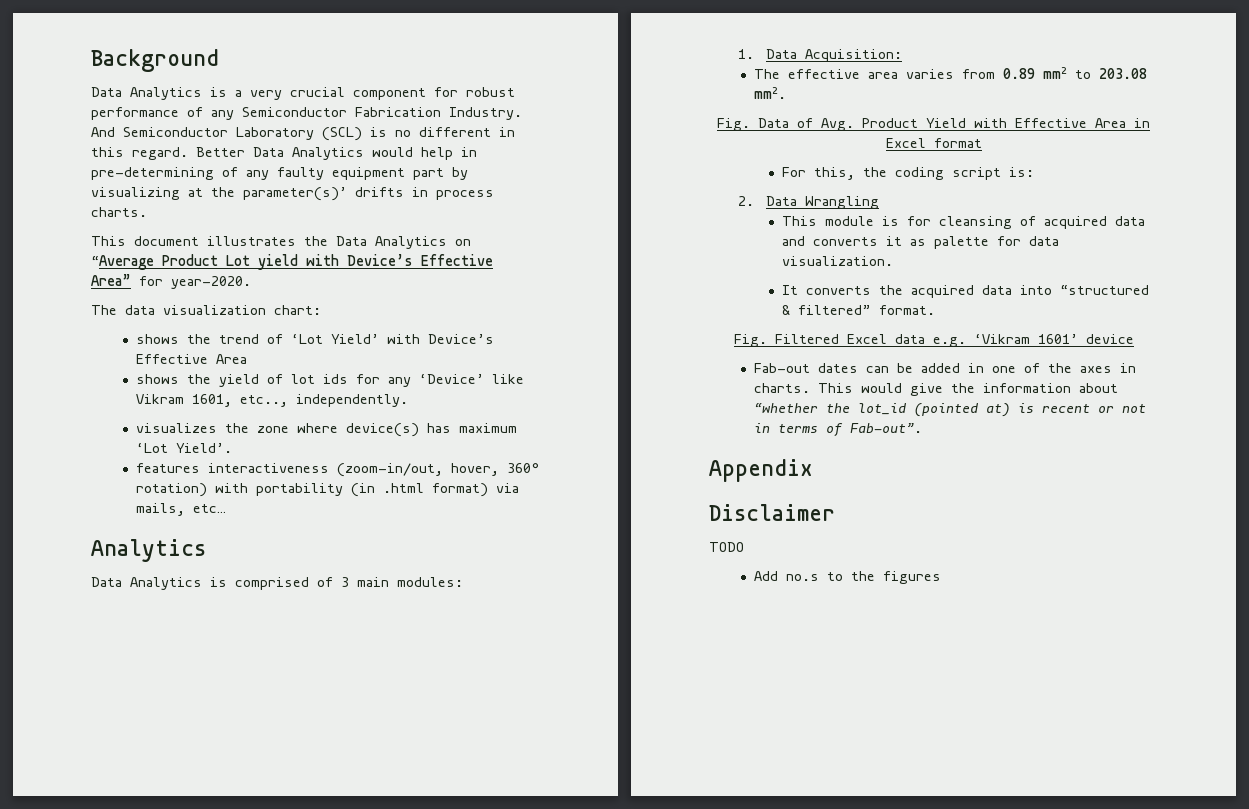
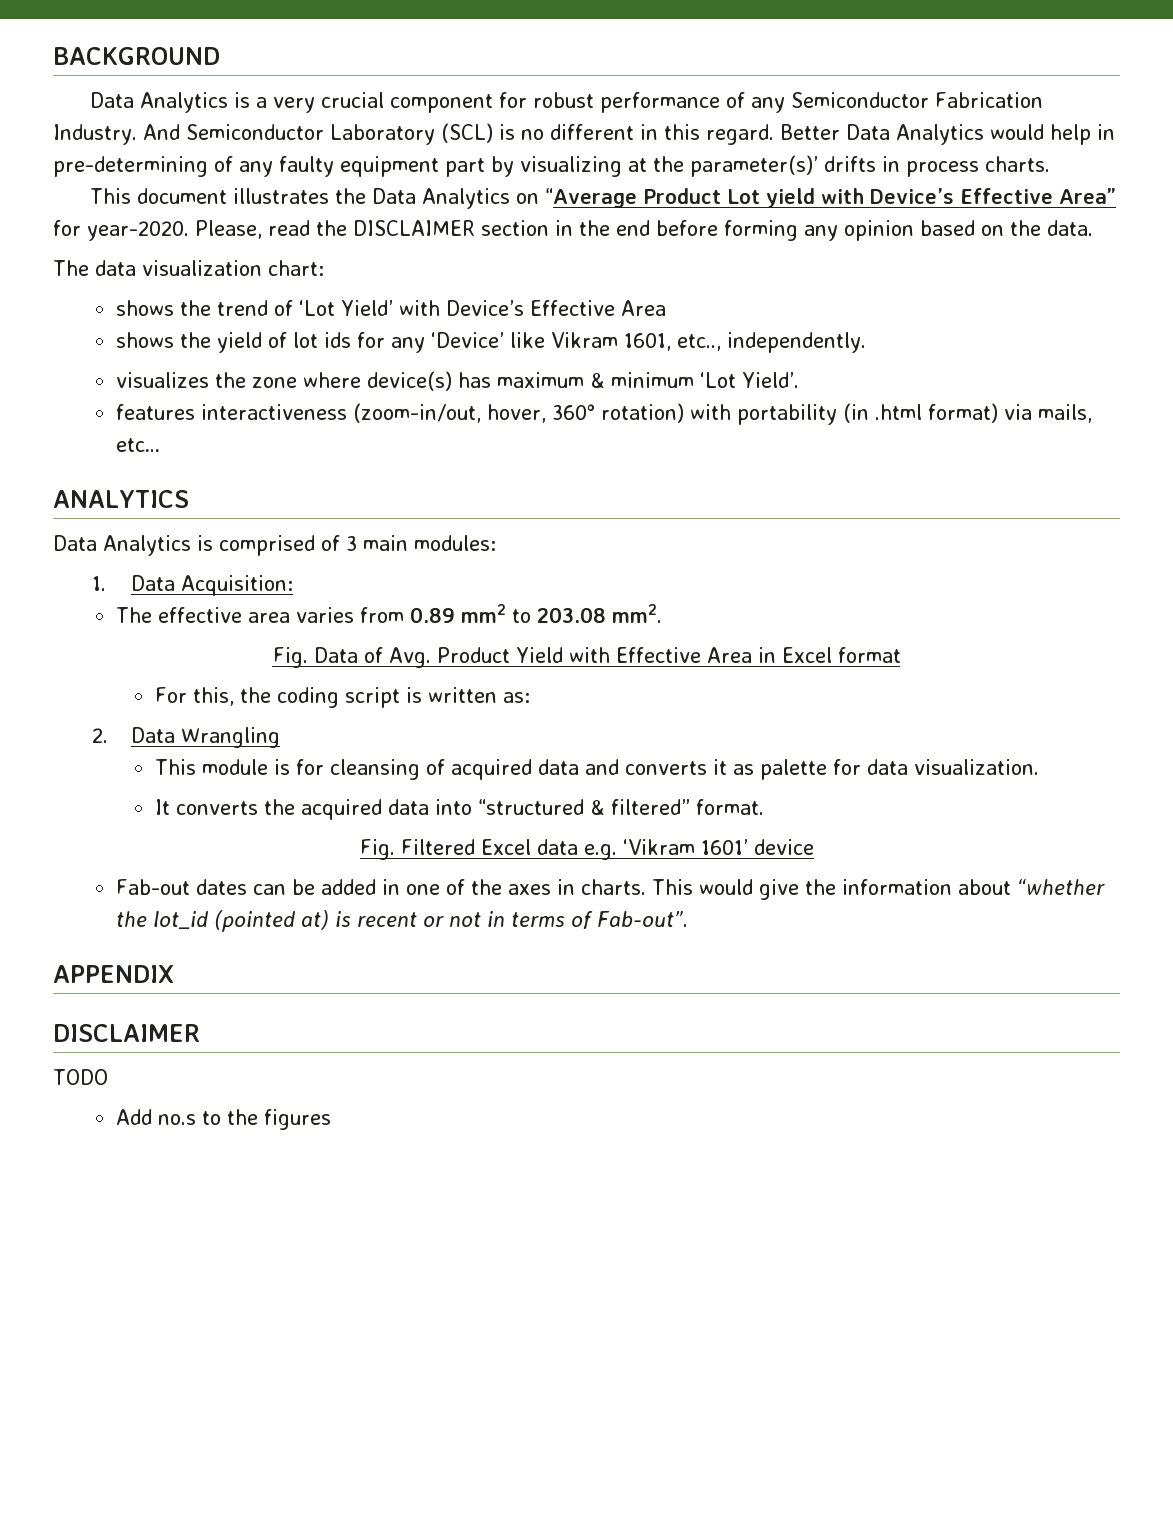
- Background
+ BACKGROUND
+ Please, read the DISCLAIMER section in the end before forming any opinion based on the data.
- visualizes the zone where device(s) has maximum ‘Lot Yield’.
+ visualizes the zone where device(s) has maximum & minimum ‘Lot Yield’.
  features interactiveness (zoom-in/out, hover, 360° rotation) with portability (in .html format) via mails, etc…
- Analytics
+ ANALYTICS
- For this, the coding script is:
+ For this, the coding script is written as:
- Appendix
- Disclaimer
+ APPENDIX
+ DISCLAIMER

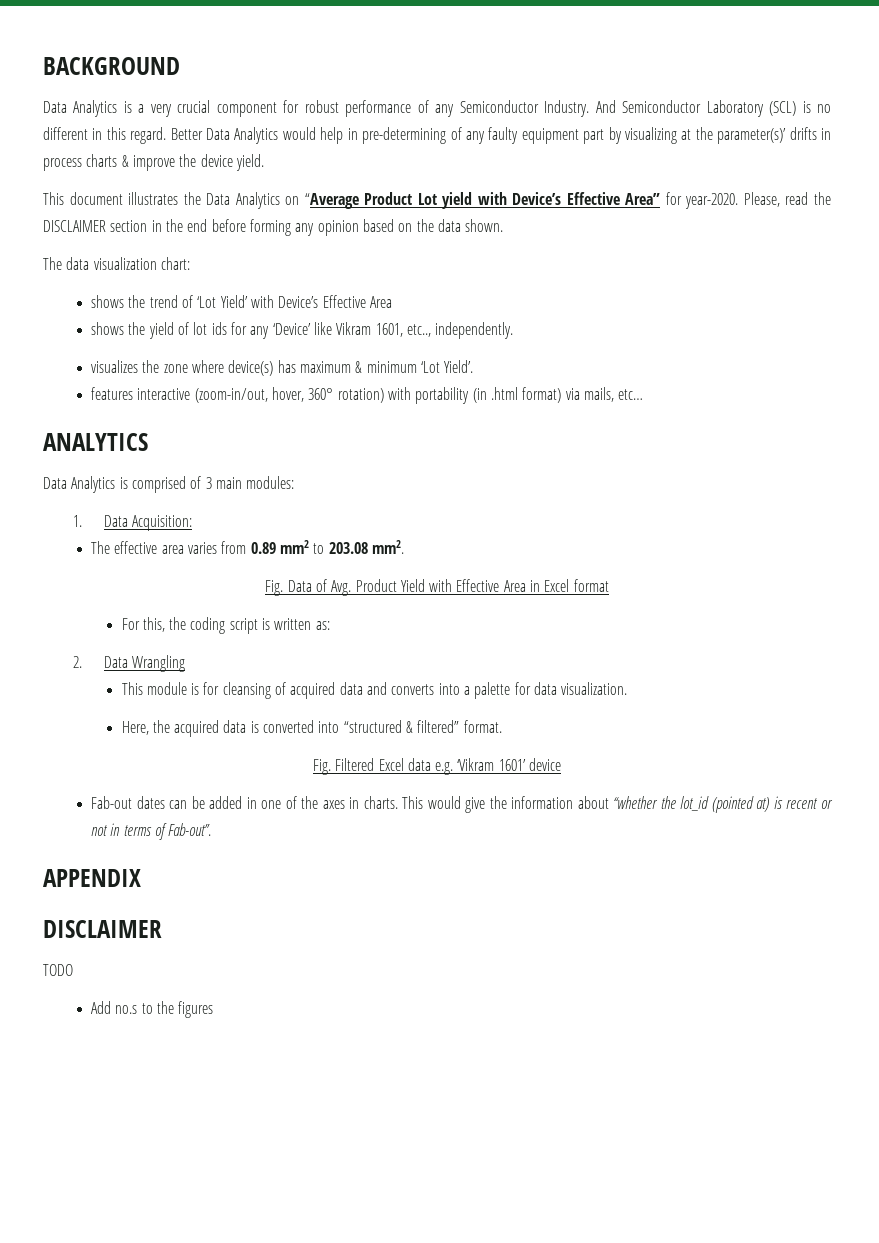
- Data Analytics is a very crucial component for robust performance of any Semiconductor Fabrication Industry.
+ Data Analytics is a very crucial component for robust performance of any Semiconductor Industry.
- Better Data Analytics would help in pre-determining of any faulty equipment part by visualizing at the parameter(s)’ drifts in process charts.
+ Better Data Analytics would help in pre-determining of any faulty equipment part by visualizing at the parameter(s)’ drifts in process charts & improve the device yield.
- Please, read the DISCLAIMER section in the end before forming any opinion based on the data.
+ Please, read the DISCLAIMER section in the end before forming any opinion based on the data shown.
- features interactiveness (zoom-in/out, hover, 360° rotation) with portability (in .html format) via mails, etc…
+ features interactive (zoom-in/out, hover, 360° rotation) with portability (in .html format) via mails, etc…
- This module is for cleansing of acquired data and converts it as palette for data visualization.
+ This module is for cleansing of acquired data and converts into a palette for data visualization.
- It converts the acquired data into “structured & filtered” format.
+ Here, the acquired data is converted into “structured & filtered” format.

